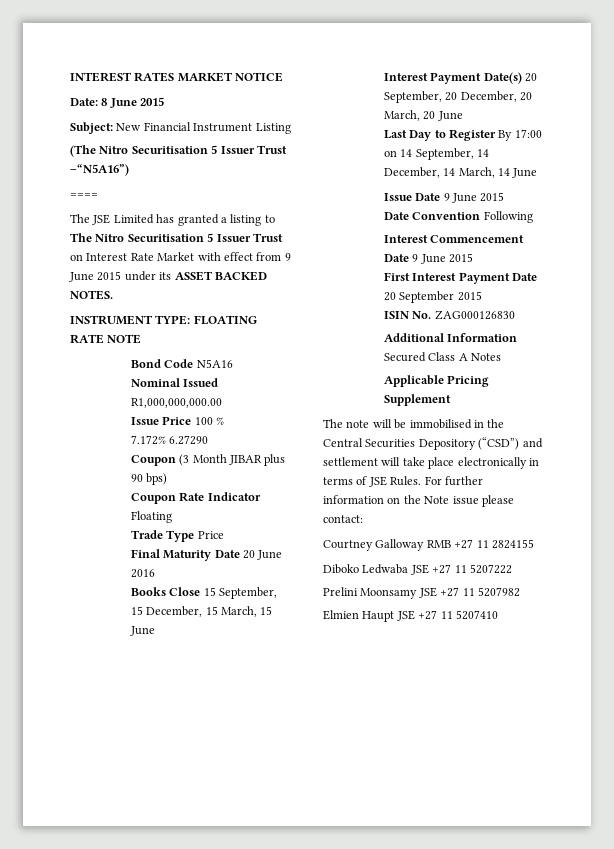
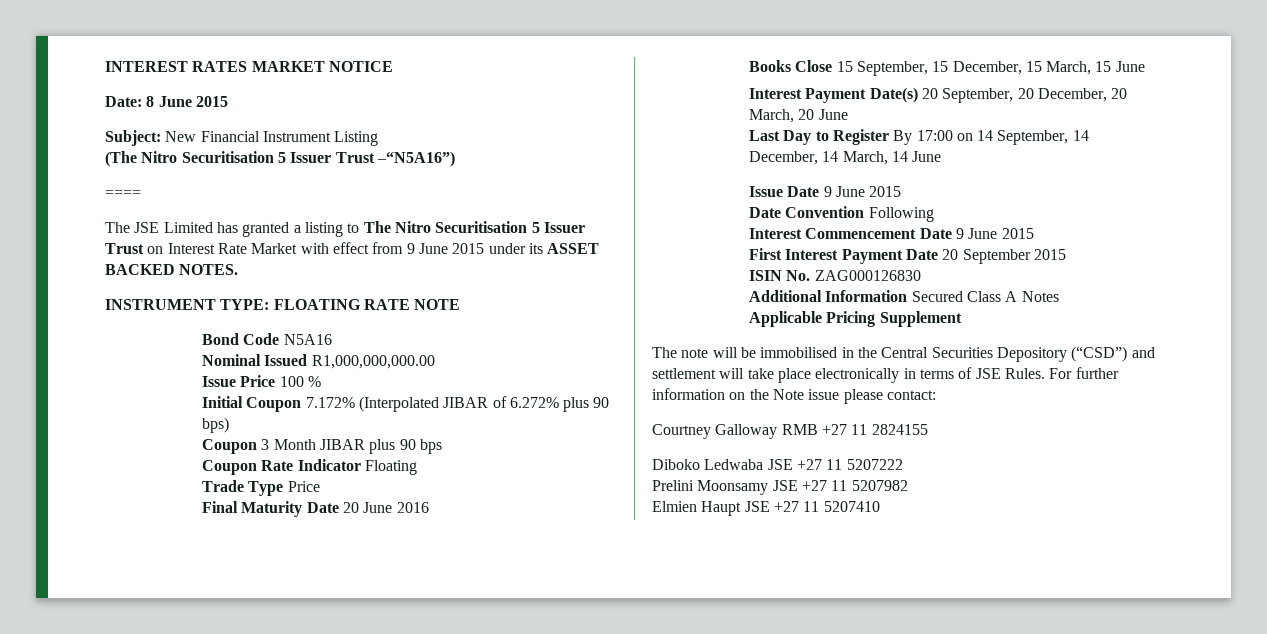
- 7.172% 6.27290
- Coupon (3 Month JIBAR plus 90 bps)
+ Initial Coupon 7.172% (Interpolated JIBAR of 6.272% plus 90 bps)
+ Coupon 3 Month JIBAR plus 90 bps

